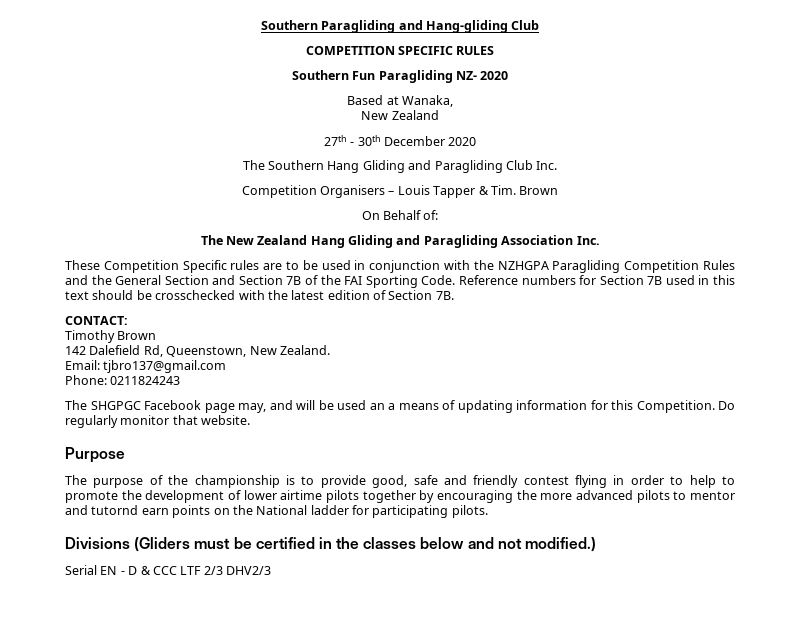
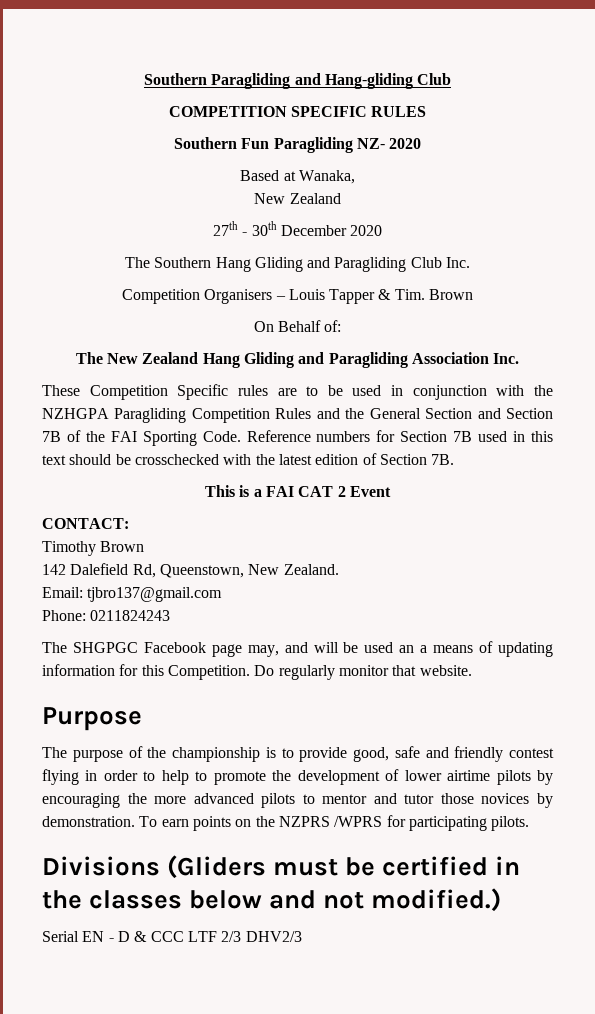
+ This is a FAI CAT 2 Event
- The purpose of the championship is to provide good, safe and friendly contest flying in order to help to promote the development of lower airtime pilots together by encouraging the more advanced pilots to mentor and tutornd earn points on the National ladder for participating pilots.
+ The purpose of the championship is to provide good, safe and friendly contest flying in order to help to promote the development of lower airtime pilots by encouraging the more advanced pilots to mentor and tutor those novices by demonstration. To earn points on the NZPRS /WPRS for participating pilots.

